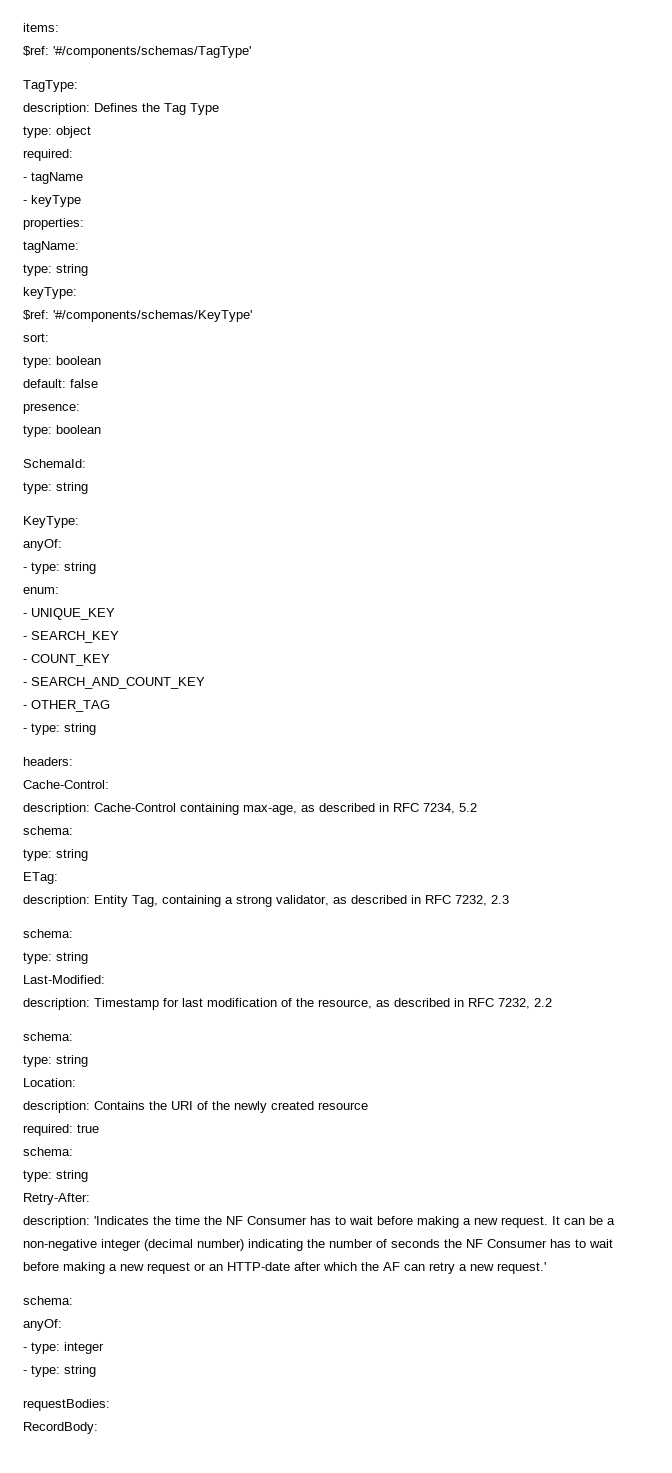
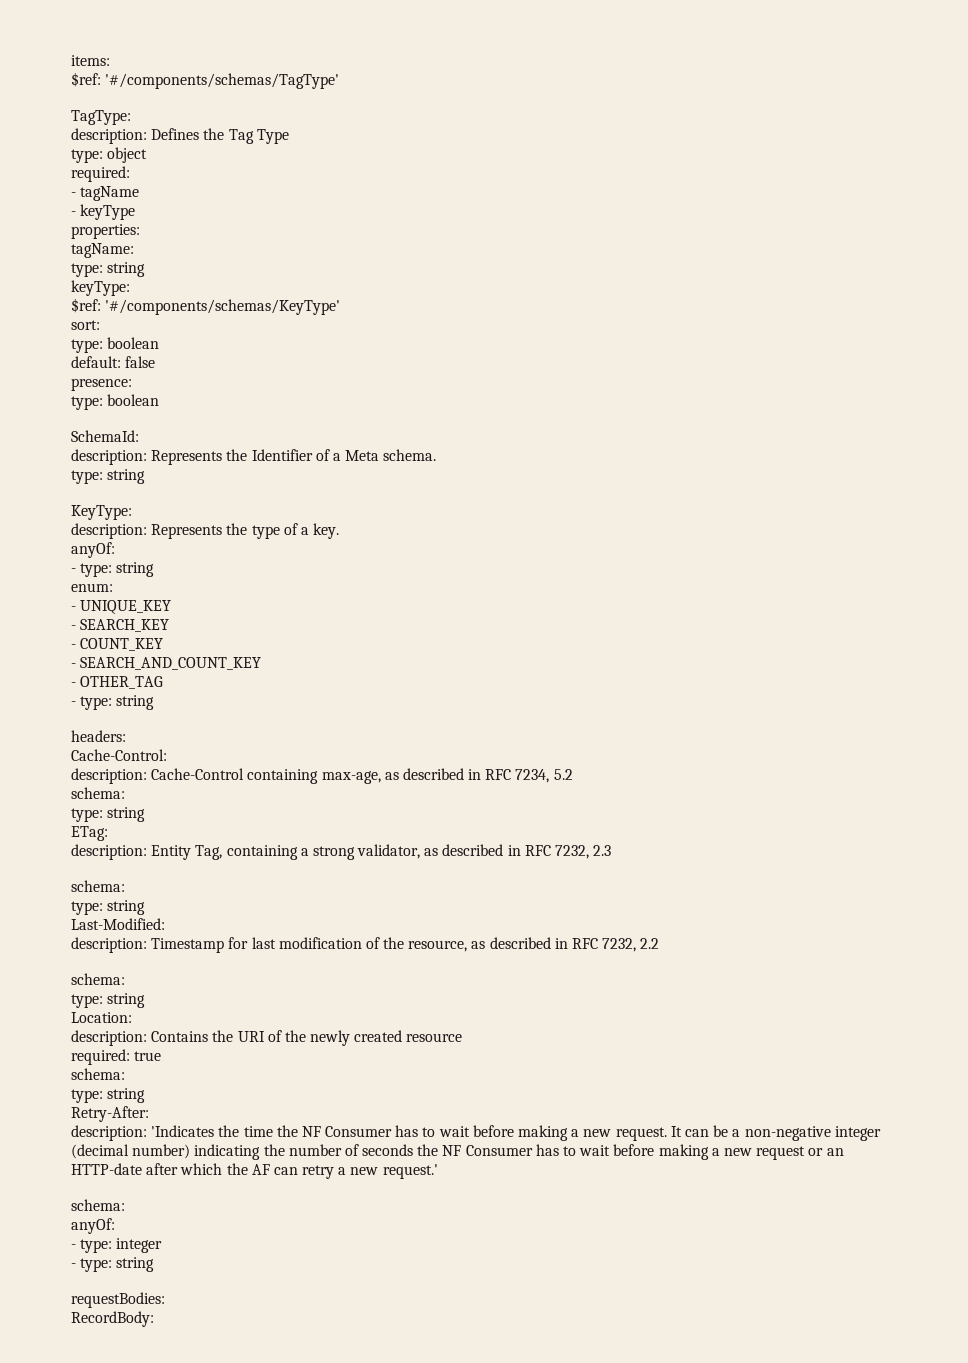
  SchemaId:
+ description: Represents the Identifier of a Meta schema.
  type: string
  KeyType:
+ description: Represents the type of a key.

